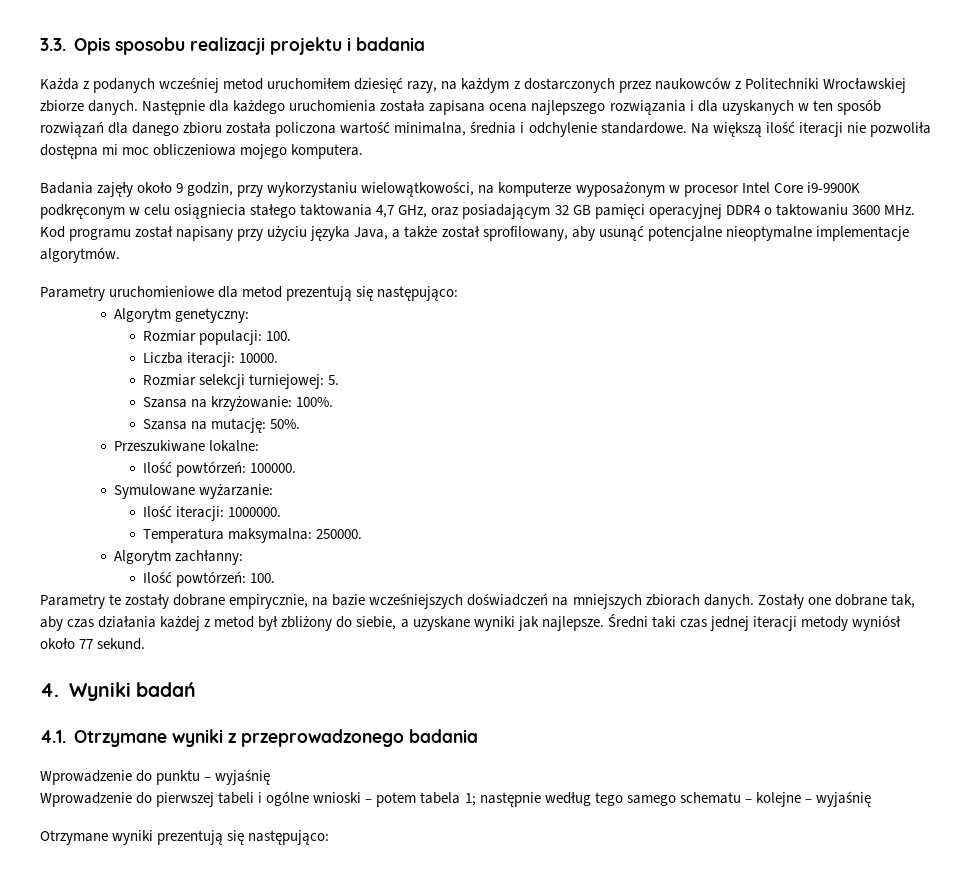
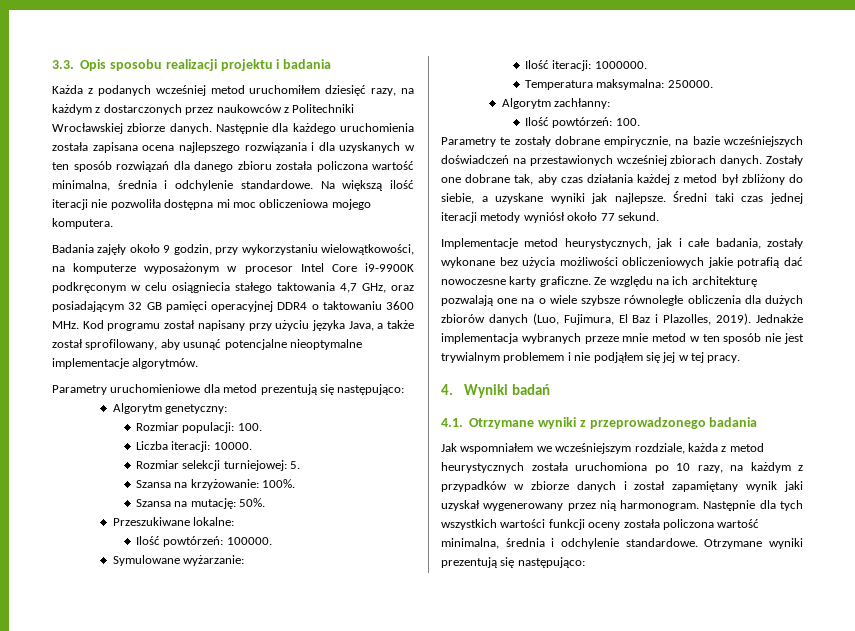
- Parametry te zostały dobrane empirycznie, na bazie wcześniejszych doświadczeń na mniejszych zbiorach danych.
+ Parametry te zostały dobrane empirycznie, na bazie wcześniejszych doświadczeń na przestawionych wcześniej zbiorach danych.
+ Implementacje metod heurystycznych, jak i całe badania, zostały wykonane bez użycia możliwości obliczeniowych jakie potrafią dać nowoczesne karty graficzne. Ze względu na ich architekturę pozwalają one na o wiele szybsze równoległe obliczenia dla dużych zbiorów danych (Luo, Fujimura, El Baz i Plazolles, 2019). Jednakże implementacja wybranych przeze mnie metod w ten sposób nie jest trywialnym problemem i nie podjąłem się jej w tej pracy.
- Wprowadzenie do punktu – wyjaśnię
- Wprowadzenie do pierwszej tabeli i ogólne wnioski – potem tabela 1; następnie według tego samego schematu – kolejne – wyjaśnię
- Otrzymane wyniki prezentują się następująco:
+ Jak wspomniałem we wcześniejszym rozdziale, każda z metod heurystycznych została uruchomiona po 10 razy, na każdym z przypadków w zbiorze danych i został zapamiętany wynik jaki uzyskał wygenerowany przez nią harmonogram. Następnie dla tych wszystkich wartości funkcji oceny została policzona wartość minimalna, średnia i odchylenie standardowe. Otrzymane wyniki prezentują się następująco:

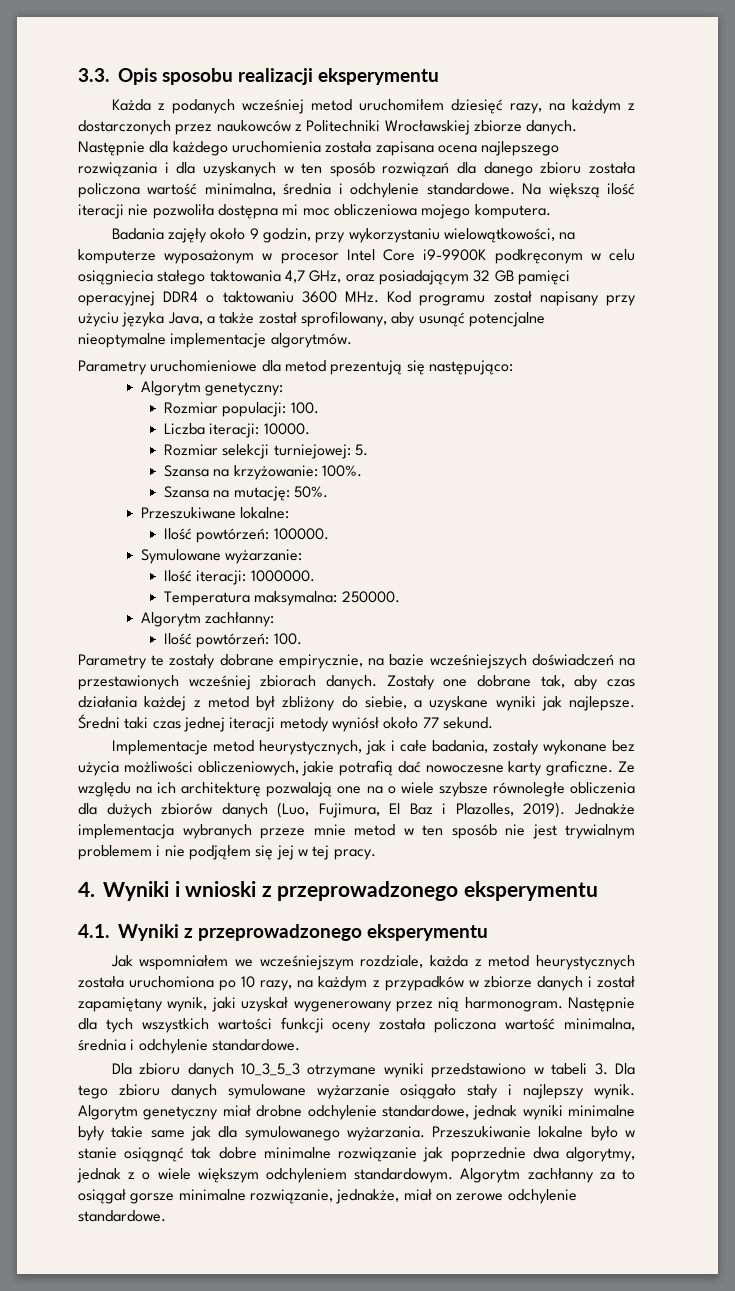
- 3.3. Opis sposobu realizacji projektu i badania
+ 3.3. Opis sposobu realizacji eksperymentu
- Implementacje metod heurystycznych, jak i całe badania, zostały wykonane bez użycia możliwości obliczeniowych jakie potrafią dać nowoczesne karty graficzne.
+ Implementacje metod heurystycznych, jak i całe badania, zostały wykonane bez użycia możliwości obliczeniowych, jakie potrafią dać nowoczesne karty graficzne.
- 4. Wyniki badań
+ 4. Wyniki i wnioski z przeprowadzonego eksperymentu
- 4.1. Otrzymane wyniki z przeprowadzonego badania
+ 4.1. Wyniki z przeprowadzonego eksperymentu
- Jak wspomniałem we wcześniejszym rozdziale, każda z metod heurystycznych została uruchomiona po 10 razy, na każdym z przypadków w zbiorze danych i został zapamiętany wynik jaki uzyskał wygenerowany przez nią harmonogram.
+ Jak wspomniałem we wcześniejszym rozdziale, każda z metod heurystycznych została uruchomiona po 10 razy, na każdym z przypadków w zbiorze danych i został zapamiętany wynik, jaki uzyskał wygenerowany przez nią harmonogram.
- Następnie dla tych wszystkich wartości funkcji oceny została policzona wartość minimalna, średnia i odchylenie standardowe. Otrzymane wyniki prezentują się następująco:
+ Następnie dla tych wszystkich wartości funkcji oceny została policzona wartość minimalna, średnia i odchylenie standardowe.
+ Dla zbioru danych 10_3_5_3 otrzymane wyniki przedstawiono w tabeli 3. Dla tego zbioru danych symulowane wyżarzanie osiągało stały i najlepszy wynik. Algorytm genetyczny miał drobne odchylenie standardowe, jednak wyniki minimalne były takie same jak dla symulowanego wyżarzania. Przeszukiwanie lokalne było w stanie osiągnąć tak dobre minimalne rozwiązanie jak poprzednie dwa algorytmy, jednak z o wiele większym odchyleniem standardowym. Algorytm zachłanny za to osiągał gorsze minimalne rozwiązanie, jednakże, miał on zerowe odchylenie standardowe.

